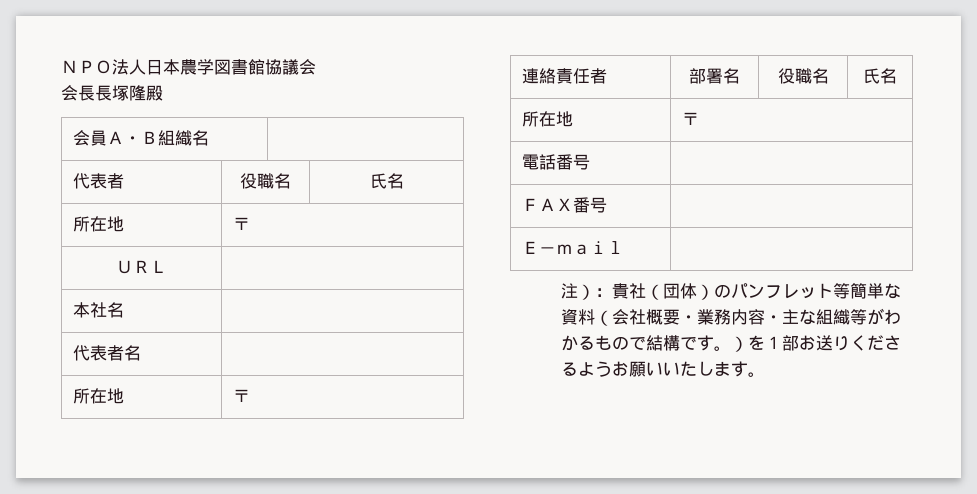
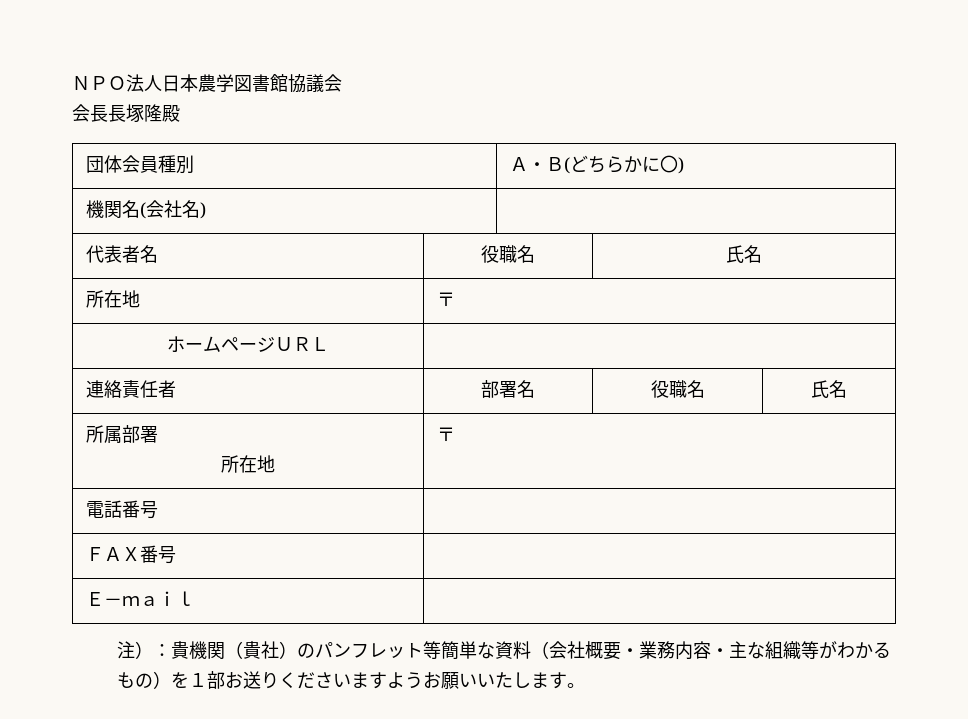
- 会員Ａ・Ｂ組織名 |
- 代表者 | 役職名 | 氏名
+ 団体会員種別 | Ａ・Ｂ(どちらかに〇)
+ 機関名(会社名) |
+ 代表者名 | 役職名 | 氏名
  所在地 | 〒
- ＵＲＬ |
+ ホームページＵＲＬ |
- 本社名 |
- 代表者名 |
- 所在地 | 〒
  連絡責任者 | 部署名 | 役職名 | 氏名
+ 所属部署
- 注）：貴社（団体）のパンフレット等簡単な資料（会社概要・業務内容・主な組織等がわかるもので結構です。）を１部お送りくださるようお願いいたします。
+ 注）：貴機関（貴社）のパンフレット等簡単な資料（会社概要・業務内容・主な組織等がわかるもの）を１部お送りくださいますようお願いいたします。

